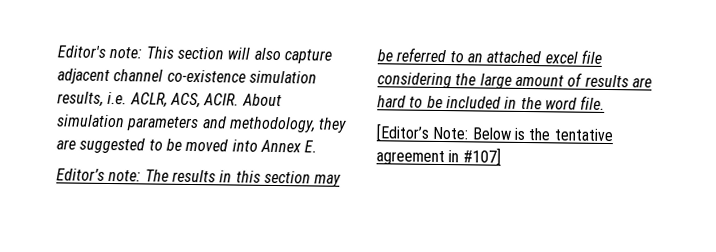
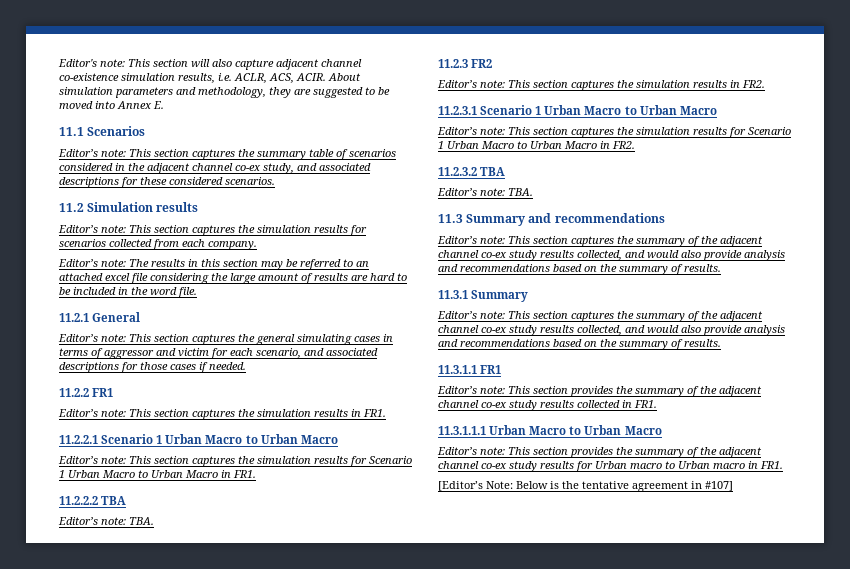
+ 11.1 Scenarios
+ Editor’s note: This section captures the summary table of scenarios considered in the adjacent channel co-ex study, and associated descriptions for these considered scenarios.
+ 11.2 Simulation results
+ Editor’s note: This section captures the simulation results for scenarios collected from each company.
+ 11.2.1 General
+ Editor’s note: This section captures the general simulating cases in terms of aggressor and victim for each scenario, and associated descriptions for those cases if needed.
+ 11.2.2 FR1
+ Editor’s note: This section captures the simulation results in FR1.
+ 11.2.2.1 Scenario 1 Urban Macro to Urban Macro
+ Editor’s note: This section captures the simulation results for Scenario 1 Urban Macro to Urban Macro in FR1.
+ 11.2.2.2 TBA
+ Editor’s note: TBA.
+ 11.2.3 FR2
+ Editor’s note: This section captures the simulation results in FR2.
+ 11.2.3.1 Scenario 1 Urban Macro to Urban Macro
+ Editor’s note: This section captures the simulation results for Scenario 1 Urban Macro to Urban Macro in FR2.
+ 11.2.3.2 TBA
+ Editor’s note: TBA.
+ 11.3 Summary and recommendations
+ Editor’s note: This section captures the summary of the adjacent channel co-ex study results collected, and would also provide analysis and recommendations based on the summary of results.
+ 11.3.1 Summary
+ Editor’s note: This section captures the summary of the adjacent channel co-ex study results collected, and would also provide analysis and recommendations based on the summary of results.
+ 11.3.1.1 FR1
+ Editor’s note: This section provides the summary of the adjacent channel co-ex study results collected in FR1.
+ 11.3.1.1.1 Urban Macro to Urban Macro
+ Editor’s note: This section provides the summary of the adjacent channel co-ex study results for Urban macro to Urban macro in FR1.

